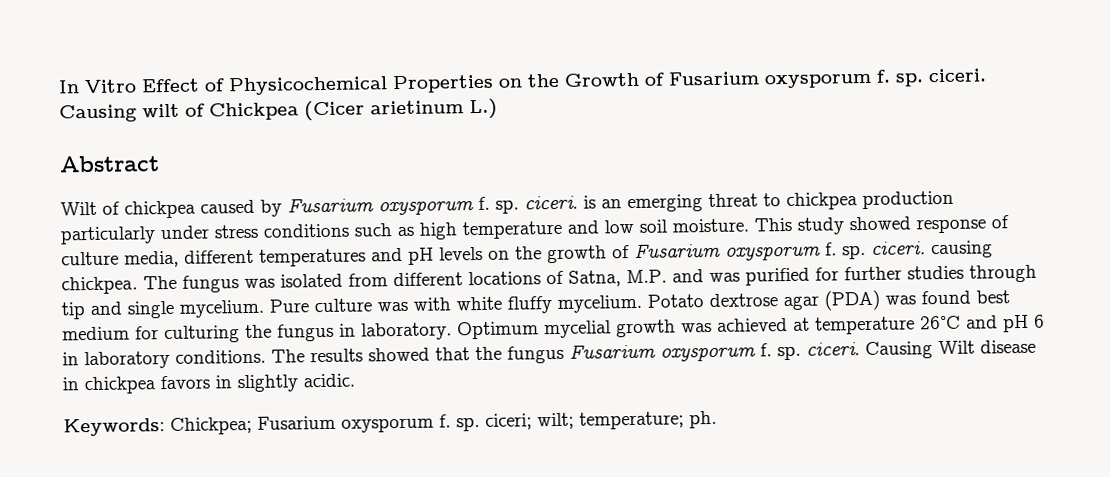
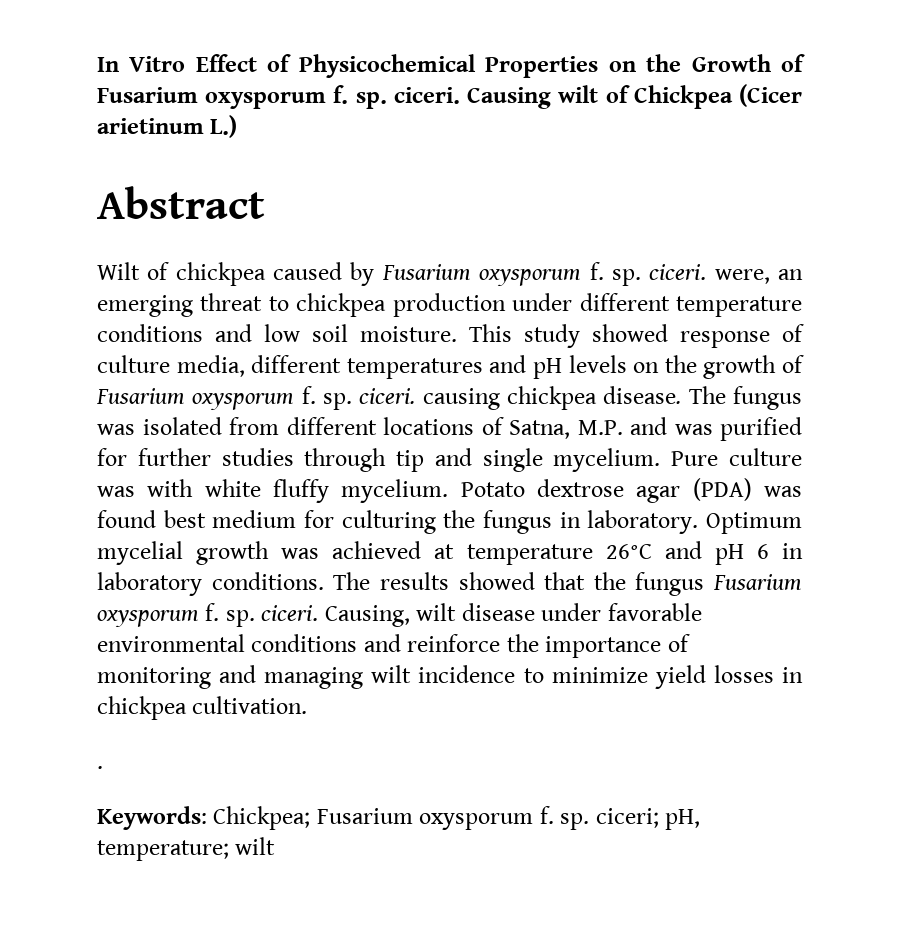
- Wilt of chickpea caused by Fusarium oxysporum f. sp. ciceri. is an emerging threat to chickpea production particularly under stress conditions such as high temperature and low soil moisture.
+ Wilt of chickpea caused by Fusarium oxysporum f. sp. ciceri. were, an emerging threat to chickpea production under different temperature conditions and low soil moisture.
- This study showed response of culture media, different temperatures and pH levels on the growth of Fusarium oxysporum f. sp. ciceri. causing chickpea.
+ This study showed response of culture media, different temperatures and pH levels on the growth of Fusarium oxysporum f. sp. ciceri. causing chickpea disease.
- Causing Wilt disease in chickpea favors in slightly acidic.
+ Causing, wilt disease under favorable environmental conditions and reinforce the importance of monitoring and managing wilt incidence to minimize yield losses in chickpea cultivation.
+ .
- Keywords: Chickpea; Fusarium oxysporum f. sp. ciceri; wilt; temperature; ph.
+ Keywords: Chickpea; Fusarium oxysporum f. sp. ciceri; pH, temperature; wilt

